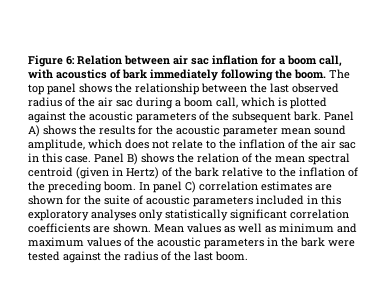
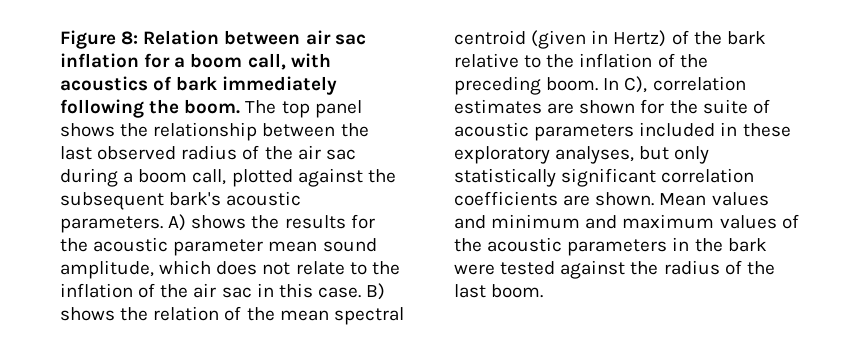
- Figure 6: Relation between air sac inflation for a boom call, with acoustics of bark immediately following the boom.
+ Figure 8: Relation between air sac inflation for a boom call, with acoustics of bark immediately following the boom.
- The top panel shows the relationship between the last observed radius of the air sac during a boom call, which is plotted against the acoustic parameters of the subsequent bark. Panel A) shows the results for the acoustic parameter mean sound amplitude, which does not relate to the inflation of the air sac in this case.
+ The top panel shows the relationship between the last observed radius of the air sac during a boom call, plotted against the subsequent bark's acoustic parameters. A) shows the results for the acoustic parameter mean sound amplitude, which does not relate to the inflation of the air sac in this case.
- Panel B) shows the relation of the mean spectral centroid (given in Hertz) of the bark relative to the inflation of the preceding boom.
+ B) shows the relation of the mean spectral centroid (given in Hertz) of the bark relative to the inflation of the preceding boom.
- In panel C) correlation estimates are shown for the suite of acoustic parameters included in this exploratory analyses only statistically significant correlation coefficients are shown.
+ In C), correlation estimates are shown for the suite of acoustic parameters included in these exploratory analyses, but only statistically significant correlation coefficients are shown.
- Mean values as well as minimum and maximum values of the acoustic parameters in the bark were tested against the radius of the last boom.
+ Mean values and minimum and maximum values of the acoustic parameters in the bark were tested against the radius of the last boom.

